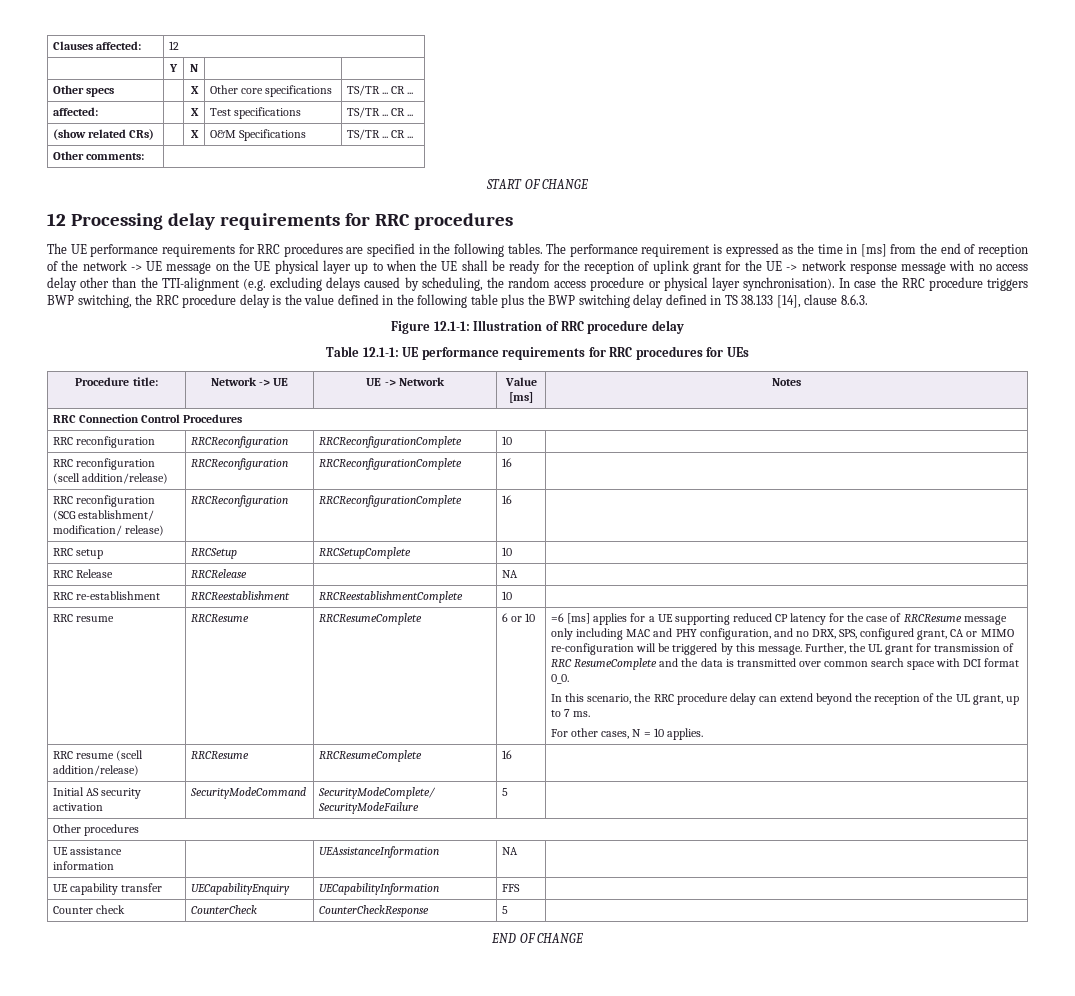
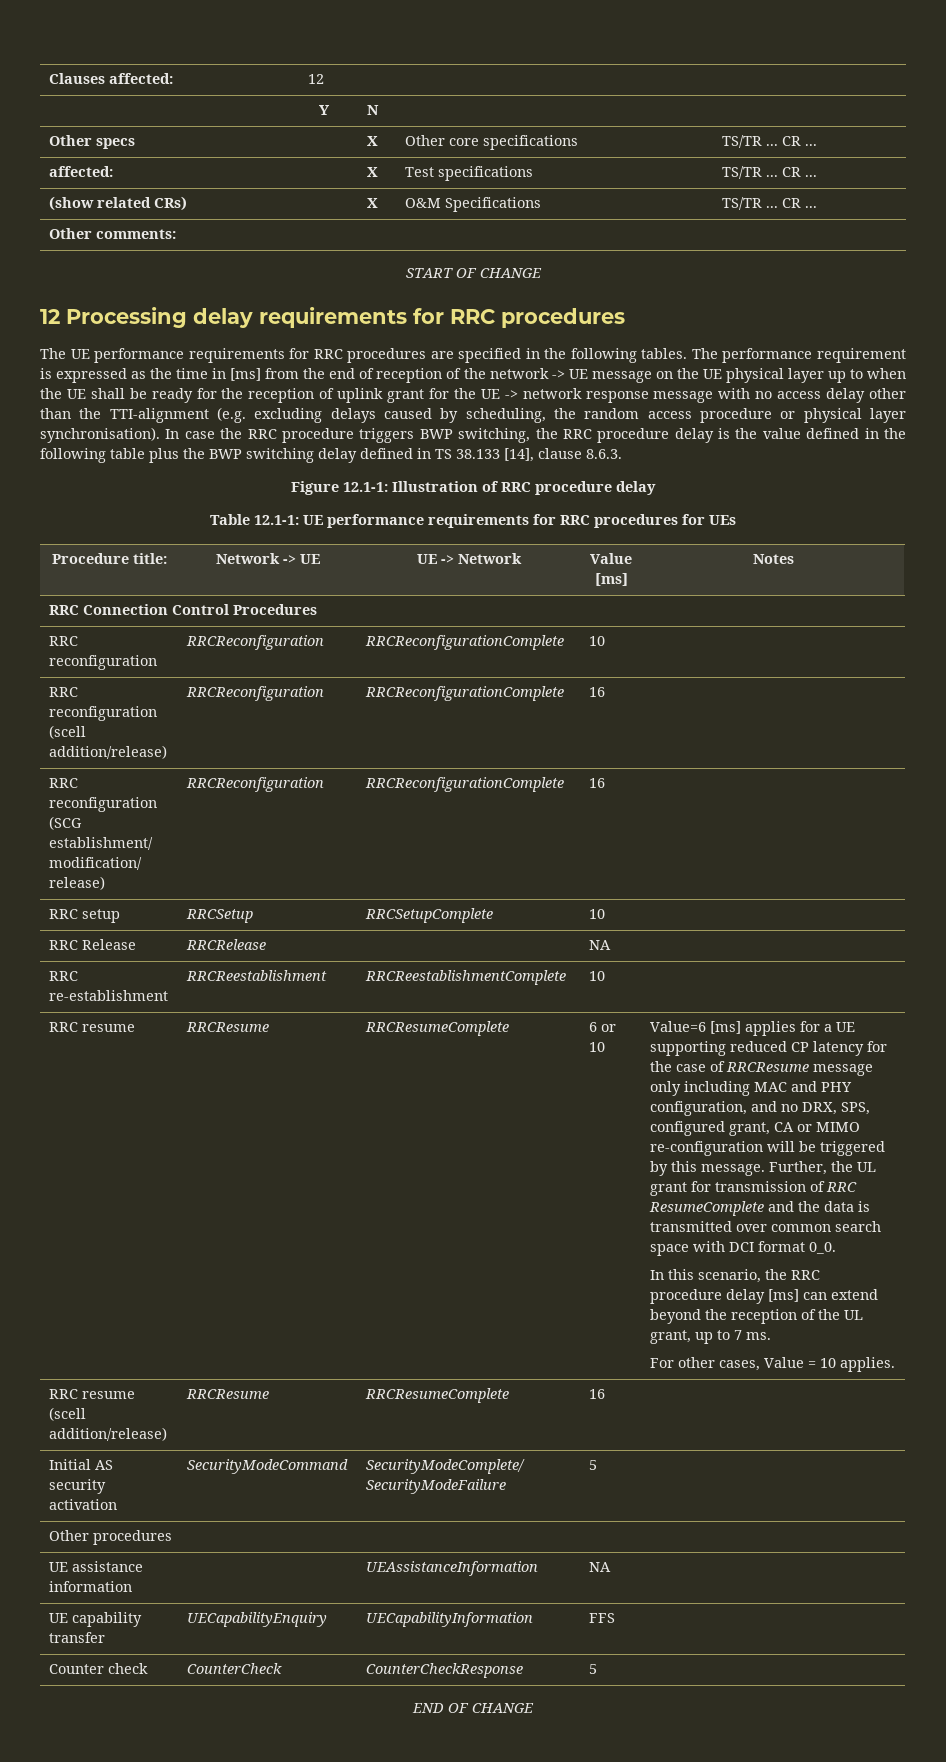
- =6 [ms] applies for a UE supporting reduced CP latency for the case of RRCResume message only including MAC and PHY configuration, and no DRX, SPS, configured grant, CA or MIMO re-configuration will be triggered by this message.
+ Value=6 [ms] applies for a UE supporting reduced CP latency for the case of RRCResume message only including MAC and PHY configuration, and no DRX, SPS, configured grant, CA or MIMO re-configuration will be triggered by this message.
- In this scenario, the RRC procedure delay can extend beyond the reception of the UL grant, up to 7 ms.
+ In this scenario, the RRC procedure delay [ms] can extend beyond the reception of the UL grant, up to 7 ms.
- For other cases, N = 10 applies.
+ For other cases, Value = 10 applies.

